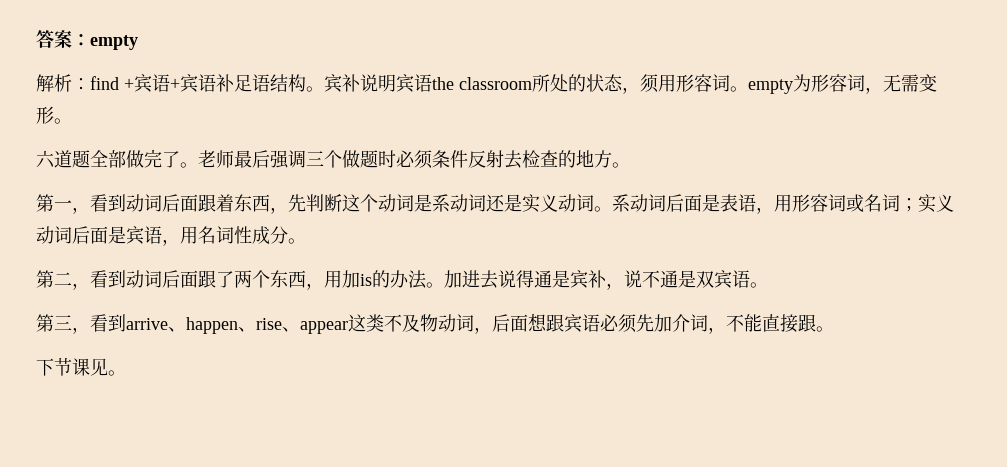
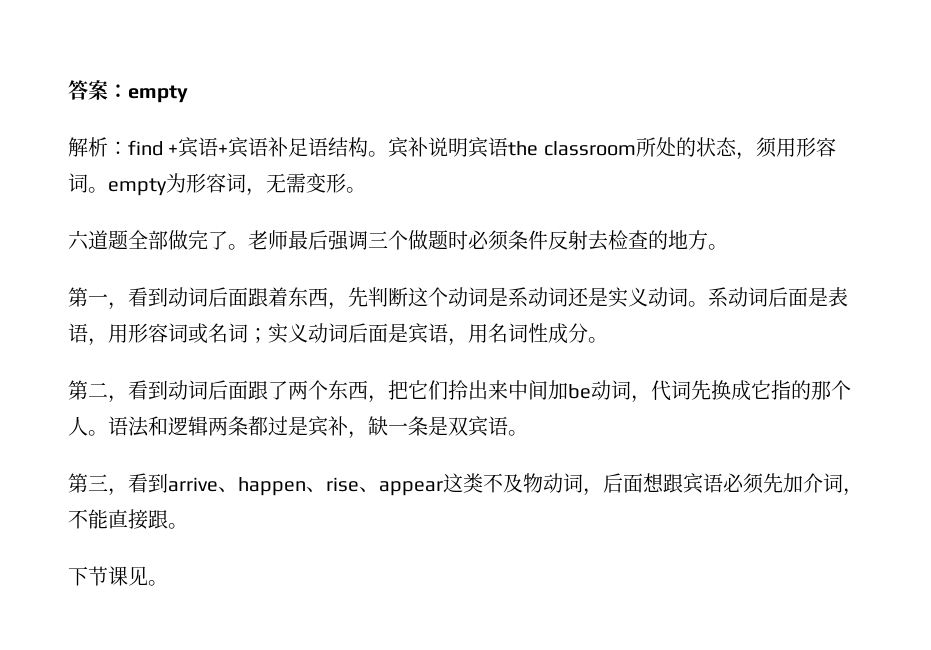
- 第二，看到动词后面跟了两个东西，用加is的办法。加进去说得通是宾补，说不通是双宾语。
+ 第二，看到动词后面跟了两个东西，把它们拎出来中间加be动词，代词先换成它指的那个人。语法和逻辑两条都过是宾补，缺一条是双宾语。

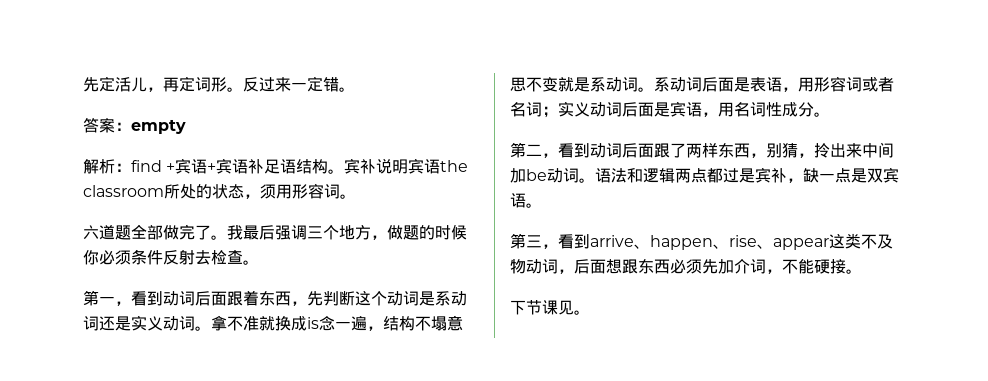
+ 先定活儿，再定词形。反过来一定错。
- 宾补说明宾语the classroom所处的状态，须用形容词。empty为形容词，无需变形。
+ 宾补说明宾语the classroom所处的状态，须用形容词。
- 老师最后强调三个做题时必须条件反射去检查的地方。
+ 我最后强调三个地方，做题的时候你必须条件反射去检查。
+ 拿不准就换成is念一遍，结构不塌意思不变就是系动词。
- 系动词后面是表语，用形容词或名词；实义动词后面是宾语，用名词性成分。
+ 系动词后面是表语，用形容词或者名词；实义动词后面是宾语，用名词性成分。
- 第二，看到动词后面跟了两个东西，把它们拎出来中间加be动词，代词先换成它指的那个人。
+ 第二，看到动词后面跟了两样东西，别猜，拎出来中间加be动词。
- 语法和逻辑两条都过是宾补，缺一条是双宾语。
+ 语法和逻辑两点都过是宾补，缺一点是双宾语。
- 第三，看到arrive、happen、rise、appear这类不及物动词，后面想跟宾语必须先加介词，不能直接跟。
+ 第三，看到arrive、happen、rise、appear这类不及物动词，后面想跟东西必须先加介词，不能硬接。

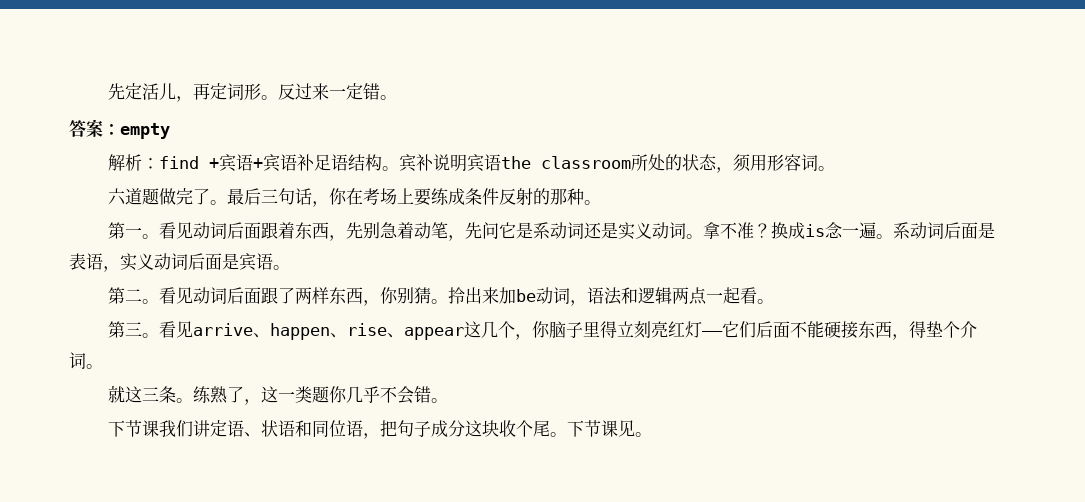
- 六道题全部做完了。
+ 六道题做完了。
- 我最后强调三个地方，做题的时候你必须条件反射去检查。
+ 最后三句话，你在考场上要练成条件反射的那种。
- 第一，看到动词后面跟着东西，先判断这个动词是系动词还是实义动词。
+ 第一。看见动词后面跟着东西，先别急着动笔，先问它是系动词还是实义动词。
- 拿不准就换成is念一遍，结构不塌意思不变就是系动词。
+ 拿不准？换成is念一遍。
- 系动词后面是表语，用形容词或者名词；实义动词后面是宾语，用名词性成分。
+ 系动词后面是表语，实义动词后面是宾语。
- 第二，看到动词后面跟了两样东西，别猜，拎出来中间加be动词。语法和逻辑两点都过是宾补，缺一点是双宾语。
+ 第二。看见动词后面跟了两样东西，你别猜。拎出来加be动词，语法和逻辑两点一起看。
- 第三，看到arrive、happen、rise、appear这类不及物动词，后面想跟东西必须先加介词，不能硬接。
- 下节课见。
+ 第三。看见arrive、happen、rise、appear这几个，你脑子里得立刻亮红灯——它们后面不能硬接东西，得垫个介词。
+ 就这三条。练熟了，这一类题你几乎不会错。
+ 下节课我们讲定语、状语和同位语，把句子成分这块收个尾。下节课见。

